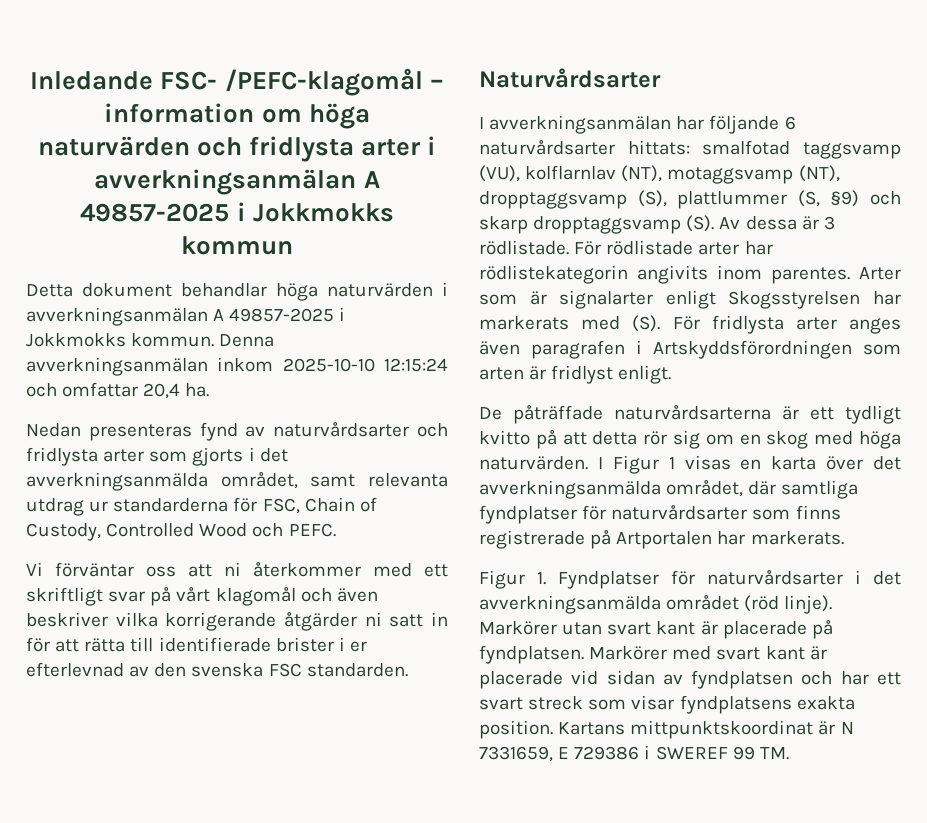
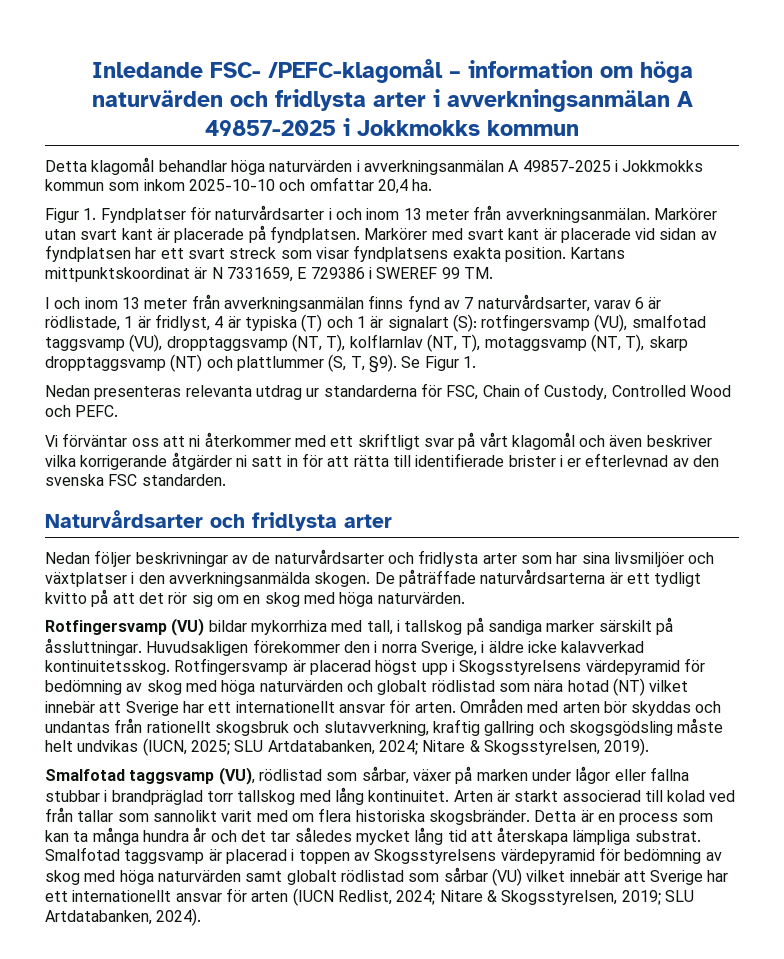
- Detta dokument behandlar höga naturvärden i avverkningsanmälan A 49857-2025 i Jokkmokks kommun. Denna avverkningsanmälan inkom 2025-10-10 12:15:24 och omfattar 20,4 ha.
+ Detta klagomål behandlar höga naturvärden i avverkningsanmälan A 49857-2025 i Jokkmokks kommun som inkom 2025-10-10 och omfattar 20,4 ha.
- Nedan presenteras fynd av naturvårdsarter och fridlysta arter som gjorts i det avverkningsanmälda området, samt relevanta utdrag ur standarderna för FSC, Chain of Custody, Controlled Wood och PEFC.
+ Figur 1. Fyndplatser för naturvårdsarter i och inom 13 meter från avverkningsanmälan. Markörer utan svart kant är placerade på fyndplatsen. Markörer med svart kant är placerade vid sidan av fyndplatsen har ett svart streck som visar fyndplatsens exakta position. Kartans mittpunktskoordinat är N 7331659, E 729386 i SWEREF 99 TM.
+ I och inom 13 meter från avverkningsanmälan finns fynd av 7 naturvårdsarter, varav 6 är rödlistade, 1 är fridlyst, 4 är typiska (T) och 1 är signalart (S): rotfingersvamp (VU), smalfotad taggsvamp (VU), dropptaggsvamp (NT, T), kolflarnlav (NT, T), motaggsvamp (NT, T), skarp dropptaggsvamp (NT) och plattlummer (S, T, §9). Se Figur 1.
+ Nedan presenteras relevanta utdrag ur standarderna för FSC, Chain of Custody, Controlled Wood och PEFC.
- Naturvårdsarter
- I avverkningsanmälan har följande 6 naturvårdsarter hittats: smalfotad taggsvamp (VU), kolflarnlav (NT), motaggsvamp (NT), dropptaggsvamp (S), plattlummer (S, §9) och skarp dropptaggsvamp (S). Av dessa är 3 rödlistade. För rödlistade arter har rödlistekategorin angivits inom parentes. Arter som är signalarter enligt Skogsstyrelsen har markerats med (S). För fridlysta arter anges även paragrafen i Artskyddsförordningen som arten är fridlyst enligt.
- De påträffade naturvårdsarterna är ett tydligt kvitto på att detta rör sig om en skog med höga naturvärden. I Figur 1 visas en karta över det avverkningsanmälda området, där samtliga fyndplatser för naturvårdsarter som finns registrerade på Artportalen har markerats.
- Figur 1. Fyndplatser för naturvårdsarter i det avverkningsanmälda området (röd linje). Markörer utan svart kant är placerade på fyndplatsen. Markörer med svart kant är placerade vid sidan av fyndplatsen och har ett svart streck som visar fyndplatsens exakta position. Kartans mittpunktskoordinat är N 7331659, E 729386 i SWEREF 99 TM.
+ Naturvårdsarter och fridlysta arter
+ Nedan följer beskrivningar av de naturvårdsarter och fridlysta arter som har sina livsmiljöer och växtplatser i den avverkningsanmälda skogen. De påträffade naturvårdsarterna är ett tydligt kvitto på att det rör sig om en skog med höga naturvärden.
+ Rotfingersvamp (VU) bildar mykorrhiza med tall, i tallskog på sandiga marker särskilt på åssluttningar. Huvudsakligen förekommer den i norra Sverige, i äldre icke kalavverkad kontinuitetsskog. Rotfingersvamp är placerad högst upp i Skogsstyrelsens värdepyramid för bedömning av skog med höga naturvärden och globalt rödlistad som nära hotad (NT) vilket innebär att Sverige har ett internationellt ansvar för arten. Områden med arten bör skyddas och undantas från rationellt skogsbruk och slutavverkning, kraftig gallring och skogsgödsling måste helt undvikas (IUCN, 2025; SLU Artdatabanken, 2024; Nitare & Skogsstyrelsen, 2019).
+ Smalfotad taggsvamp (VU), rödlistad som sårbar, växer på marken under lågor eller fallna stubbar i brandpräglad torr tallskog med lång kontinuitet. Arten är starkt associerad till kolad ved från tallar som sannolikt varit med om flera historiska skogsbränder. Detta är en process som kan ta många hundra år och det tar således mycket lång tid att återskapa lämpliga substrat. Smalfotad taggsvamp är placerad i toppen av Skogsstyrelsens värdepyramid för bedömning av skog med höga naturvärden samt globalt rödlistad som sårbar (VU) vilket innebär att Sverige har ett internationellt ansvar för arten (IUCN Redlist, 2024; Nitare & Skogsstyrelsen, 2019; SLU Artdatabanken, 2024).

